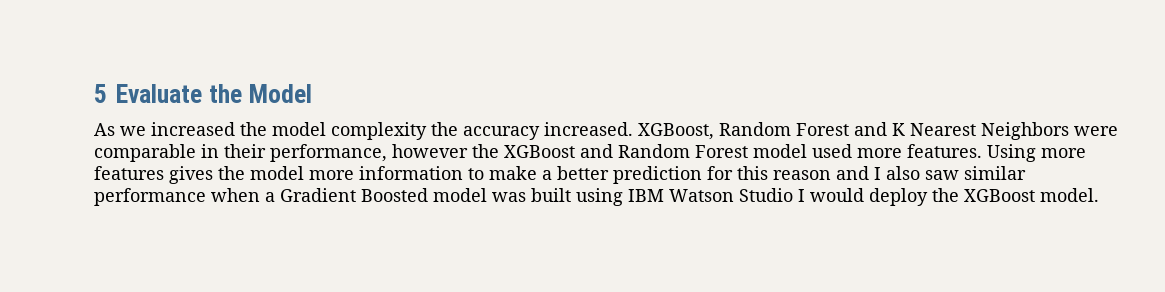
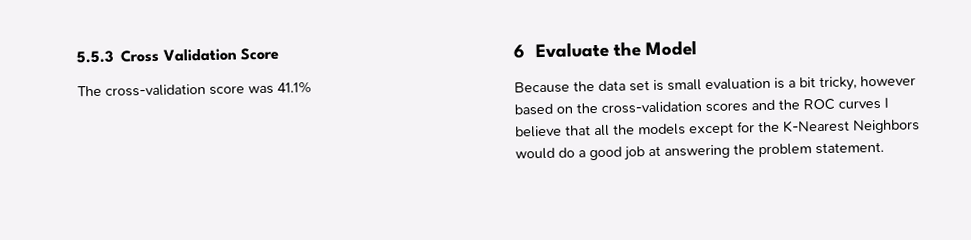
- 5 Evaluate the Model
- As we increased the model complexity the accuracy increased. XGBoost, Random Forest and K Nearest Neighbors were comparable in their performance, however the XGBoost and Random Forest model used more features. Using more features gives the model more information to make a better prediction for this reason and I also saw similar performance when a Gradient Boosted model was built using IBM Watson Studio I would deploy the XGBoost model.
+ 5.5.3 Cross Validation Score
+ The cross-validation score was 41.1%
+ 6 Evaluate the Model
+ Because the data set is small evaluation is a bit tricky, however based on the cross-validation scores and the ROC curves I believe that all the models except for the K-Nearest Neighbors would do a good job at answering the problem statement.

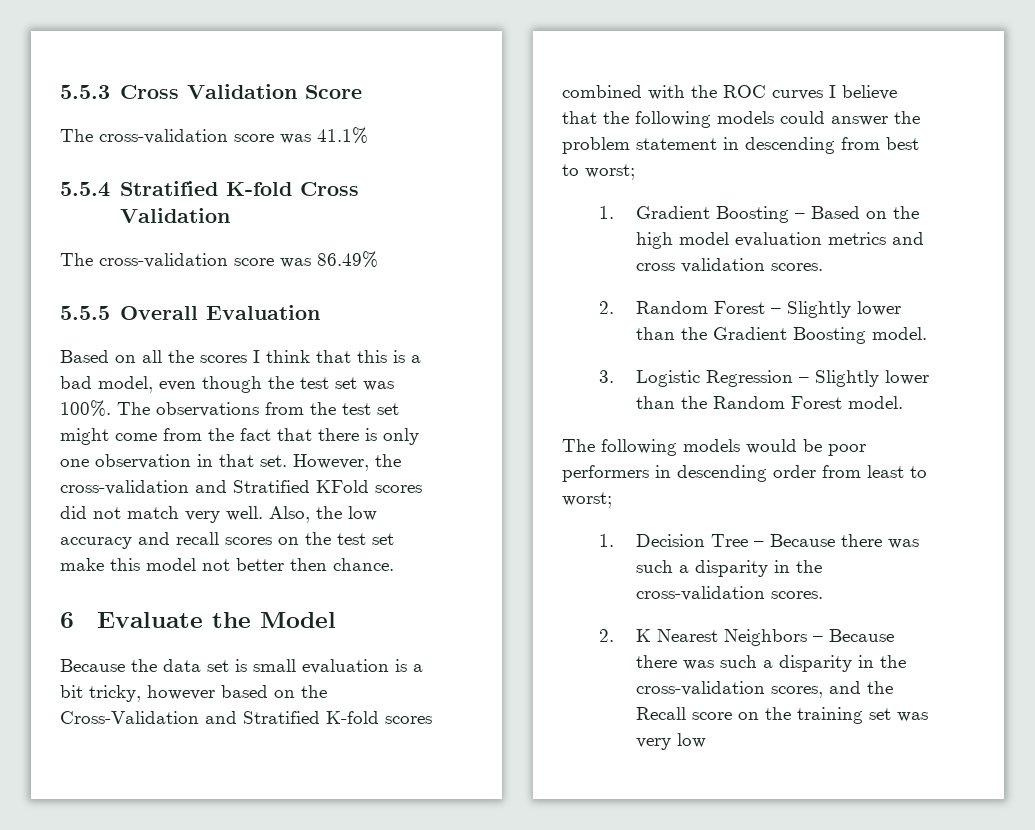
+ 5.5.4 Stratified K-fold Cross Validation
+ The cross-validation score was 86.49%
+ 5.5.5 Overall Evaluation
+ Based on all the scores I think that this is a bad model, even though the test set was 100%. The observations from the test set might come from the fact that there is only one observation in that set. However, the cross-validation and Stratified KFold scores did not match very well. Also, the low accuracy and recall scores on the test set make this model not better then chance.
- Because the data set is small evaluation is a bit tricky, however based on the cross-validation scores and the ROC curves I believe that all the models except for the K-Nearest Neighbors would do a good job at answering the problem statement.
+ Because the data set is small evaluation is a bit tricky, however based on the Cross-Validation and Stratified K-fold scores combined with the ROC curves I believe that the following models could answer the problem statement in descending from best to worst;
+ 1. Gradient Boosting – Based on the high model evaluation metrics and cross validation scores.
+ 2. Random Forest – Slightly lower than the Gradient Boosting model.
+ 3. Logistic Regression – Slightly lower than the Random Forest model.
+ The following models would be poor performers in descending order from least to worst;
+ 1. Decision Tree – Because there was such a disparity in the cross-validation scores.
+ 2. K Nearest Neighbors – Because there was such a disparity in the cross-validation scores, and the Recall score on the training set was very low

